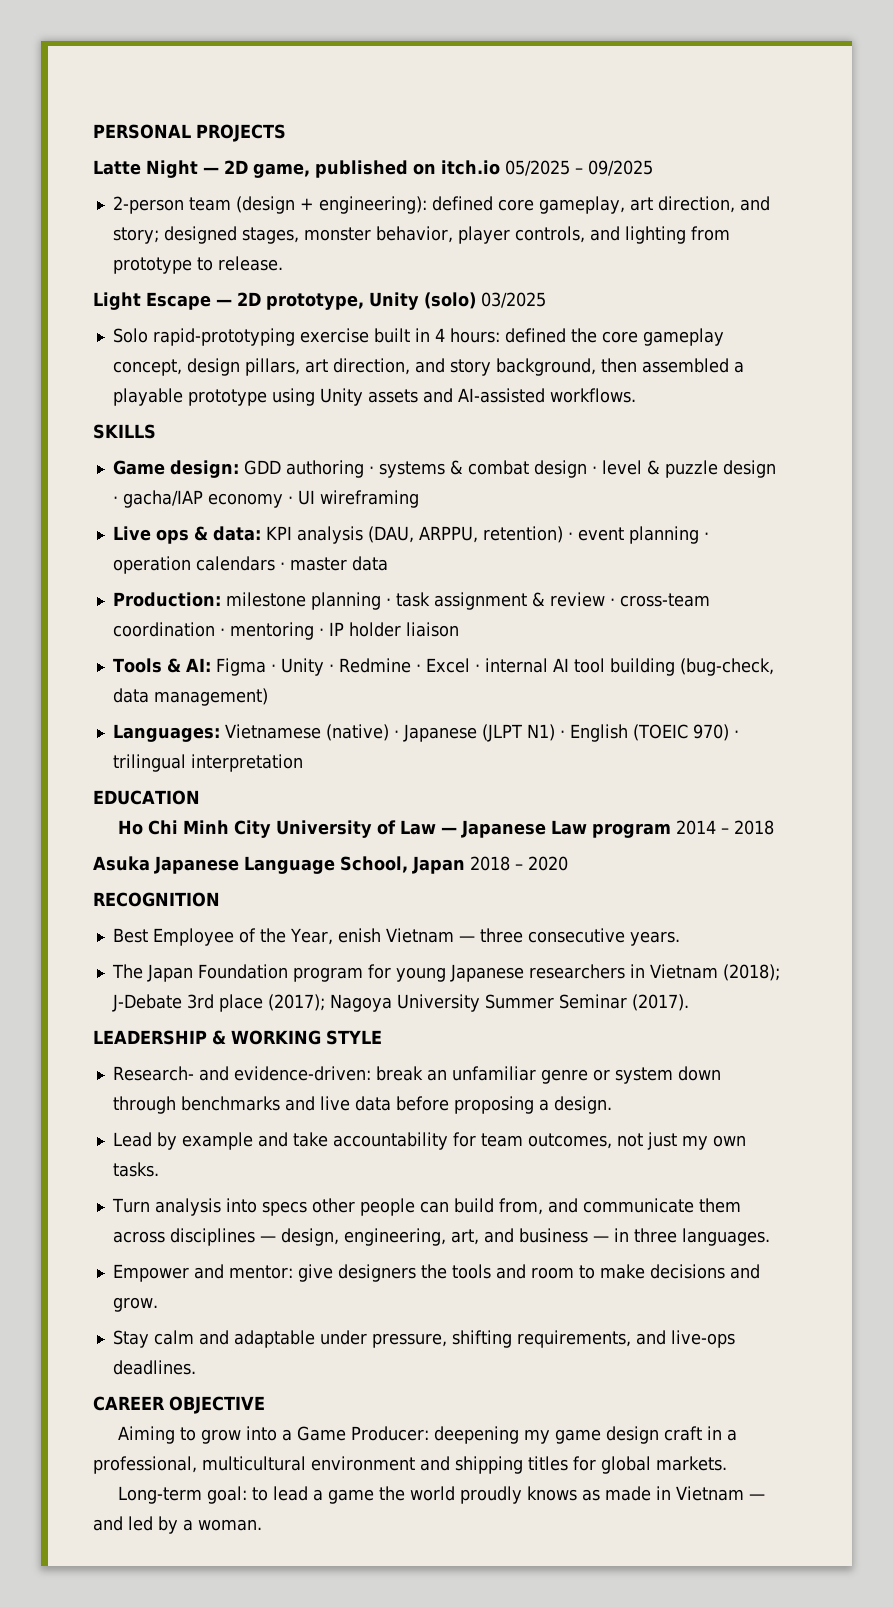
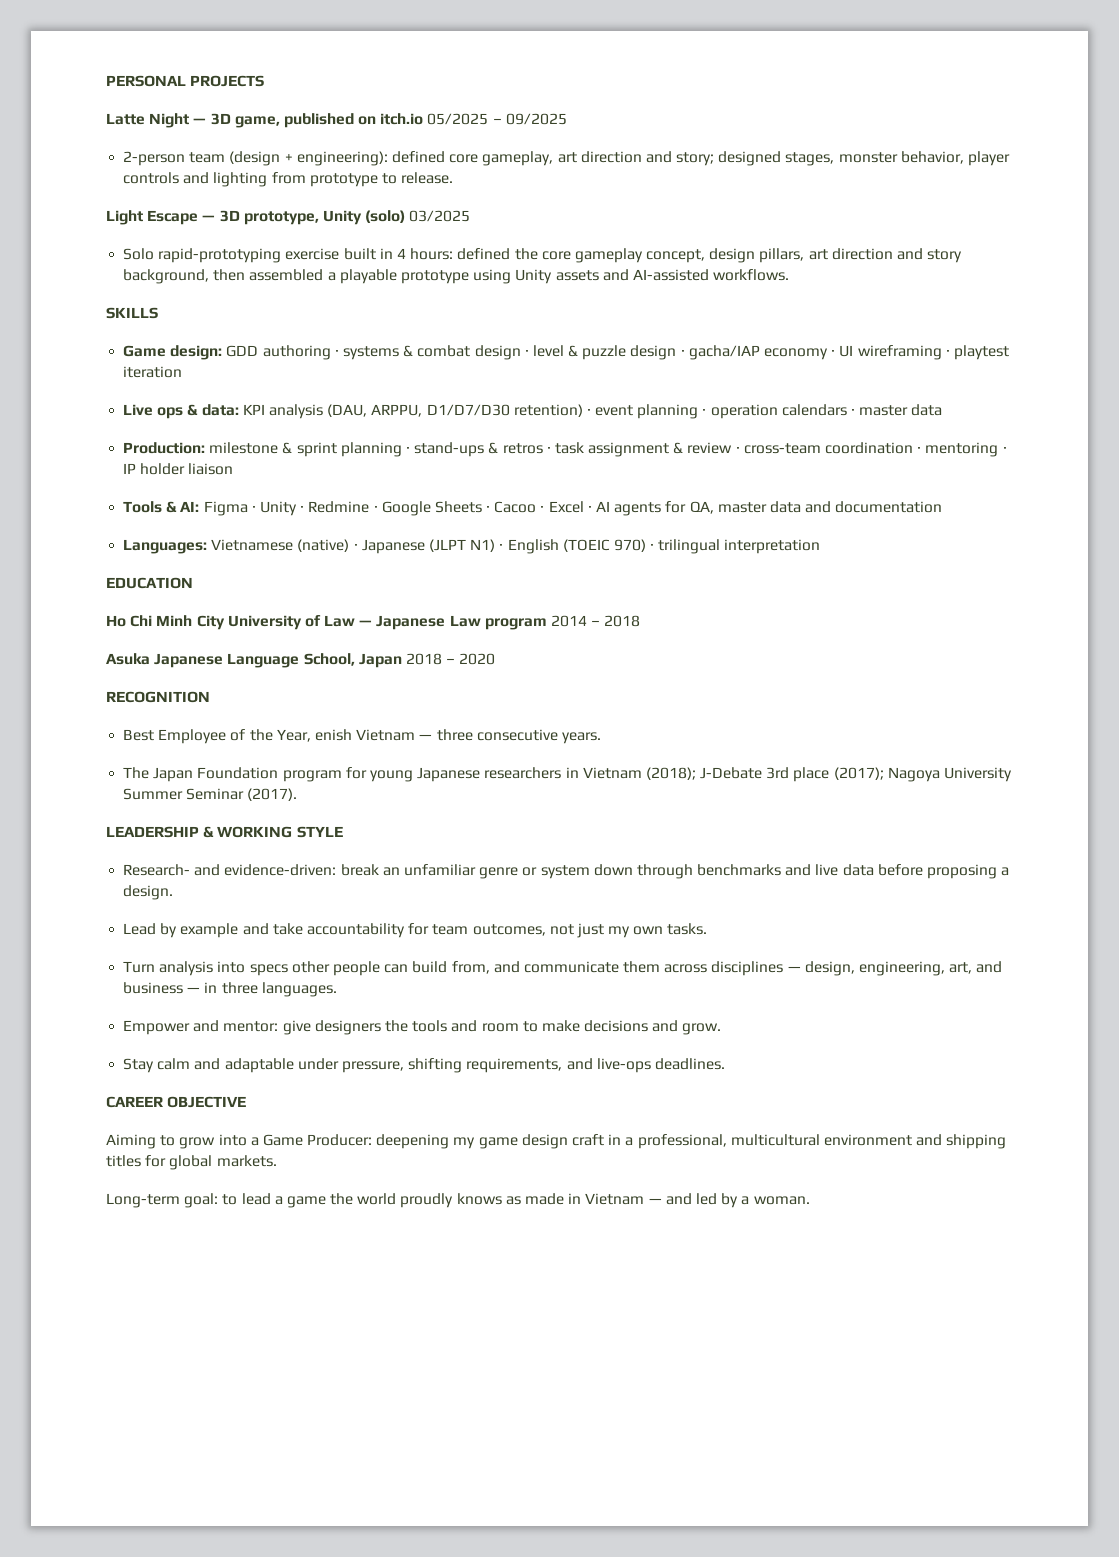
- Latte Night — 2D game, published on itch.io 05/2025 – 09/2025
+ Latte Night — 3D game, published on itch.io 05/2025 – 09/2025
- 2-person team (design + engineering): defined core gameplay, art direction, and story; designed stages, monster behavior, player controls, and lighting from prototype to release.
+ 2-person team (design + engineering): defined core gameplay, art direction and story; designed stages, monster behavior, player controls and lighting from prototype to release.
- Light Escape — 2D prototype, Unity (solo) 03/2025
+ Light Escape — 3D prototype, Unity (solo) 03/2025
- Solo rapid-prototyping exercise built in 4 hours: defined the core gameplay concept, design pillars, art direction, and story background, then assembled a playable prototype using Unity assets and AI-assisted workflows.
+ Solo rapid-prototyping exercise built in 4 hours: defined the core gameplay concept, design pillars, art direction and story background, then assembled a playable prototype using Unity assets and AI-assisted workflows.
- Game design: GDD authoring · systems & combat design · level & puzzle design · gacha/IAP economy · UI wireframing
+ Game design: GDD authoring · systems & combat design · level & puzzle design · gacha/IAP economy · UI wireframing · playtest iteration
- Live ops & data: KPI analysis (DAU, ARPPU, retention) · event planning · operation calendars · master data
+ Live ops & data: KPI analysis (DAU, ARPPU, D1/D7/D30 retention) · event planning · operation calendars · master data
- Production: milestone planning · task assignment & review · cross-team coordination · mentoring · IP holder liaison
+ Production: milestone & sprint planning · stand-ups & retros · task assignment & review · cross-team coordination · mentoring · IP holder liaison
- Tools & AI: Figma · Unity · Redmine · Excel · internal AI tool building (bug-check, data management)
+ Tools & AI: Figma · Unity · Redmine · Google Sheets · Cacoo · Excel · AI agents for QA, master data and documentation

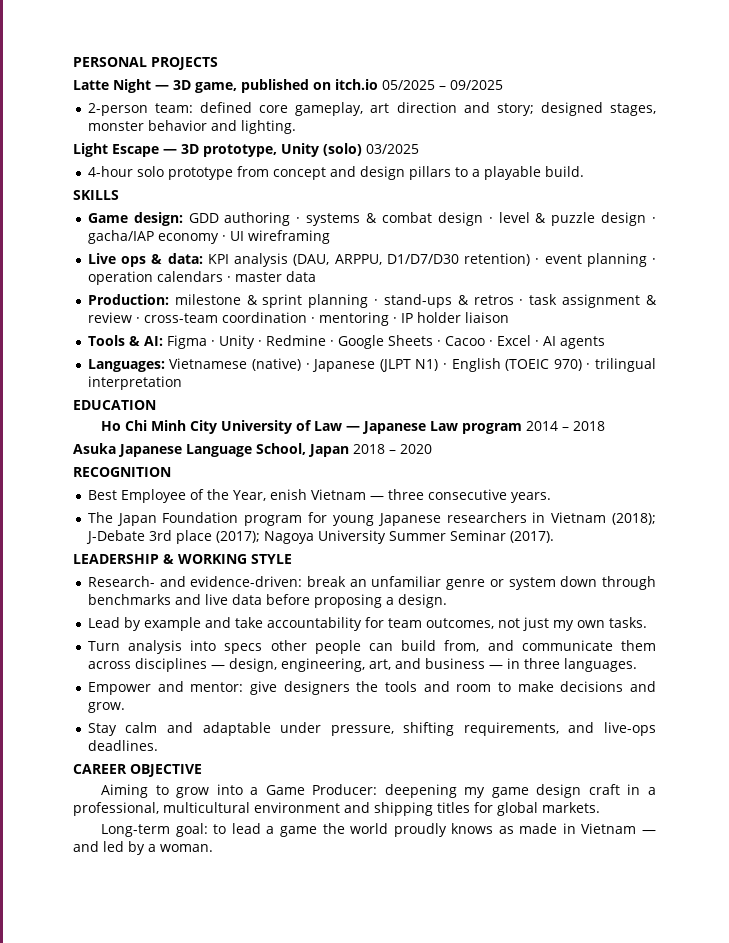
- 2-person team (design + engineering): defined core gameplay, art direction and story; designed stages, monster behavior, player controls and lighting from prototype to release.
+ 2-person team: defined core gameplay, art direction and story; designed stages, monster behavior and lighting.
- Solo rapid-prototyping exercise built in 4 hours: defined the core gameplay concept, design pillars, art direction and story background, then assembled a playable prototype using Unity assets and AI-assisted workflows.
+ 4-hour solo prototype from concept and design pillars to a playable build.
- Game design: GDD authoring · systems & combat design · level & puzzle design · gacha/IAP economy · UI wireframing · playtest iteration
+ Game design: GDD authoring · systems & combat design · level & puzzle design · gacha/IAP economy · UI wireframing
- Tools & AI: Figma · Unity · Redmine · Google Sheets · Cacoo · Excel · AI agents for QA, master data and documentation
+ Tools & AI: Figma · Unity · Redmine · Google Sheets · Cacoo · Excel · AI agents

